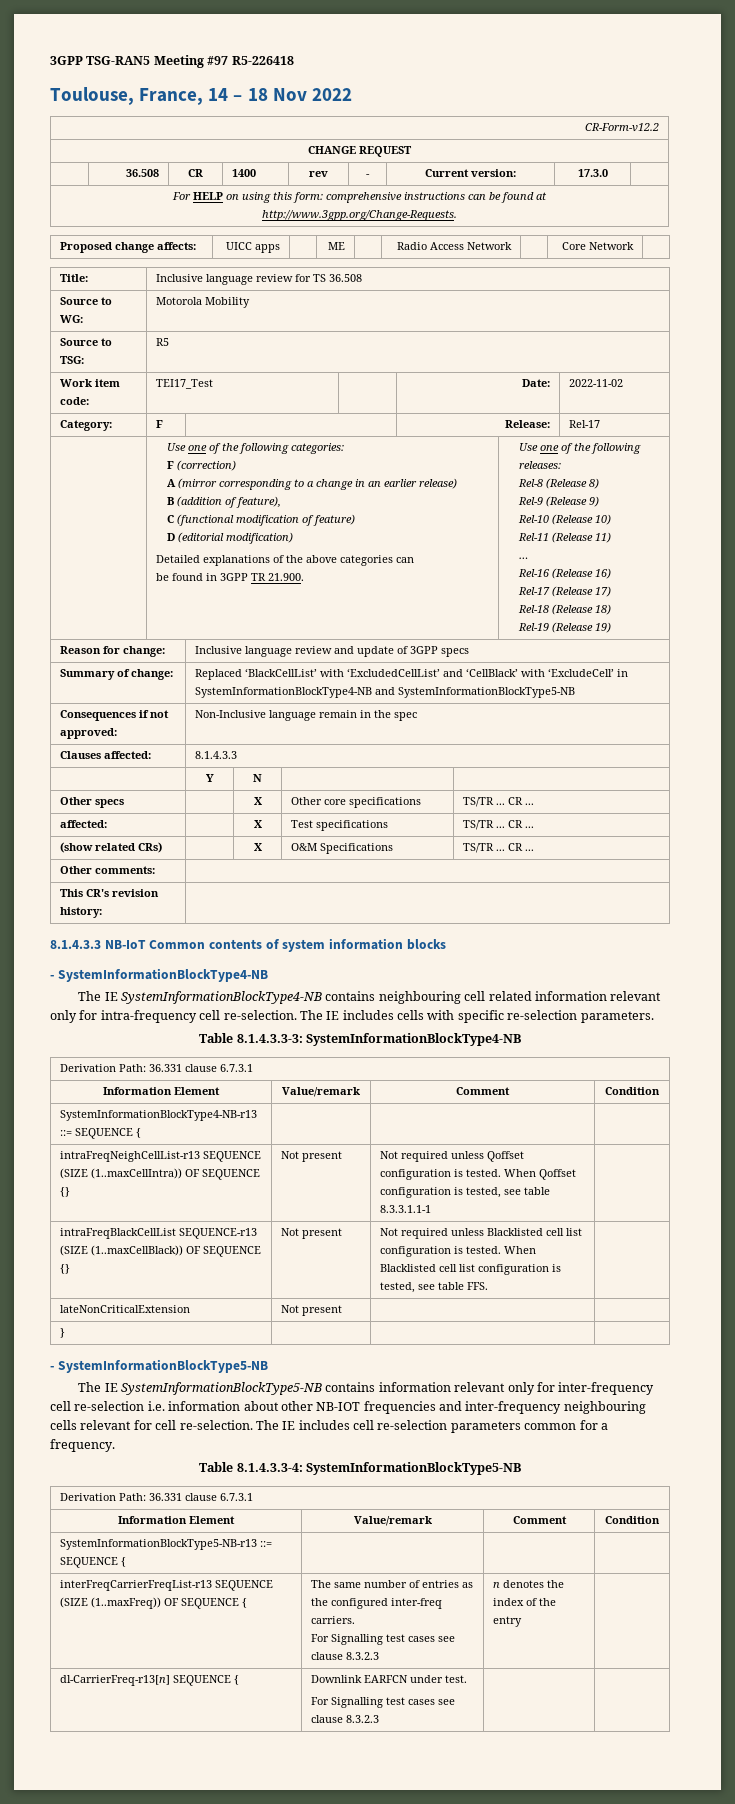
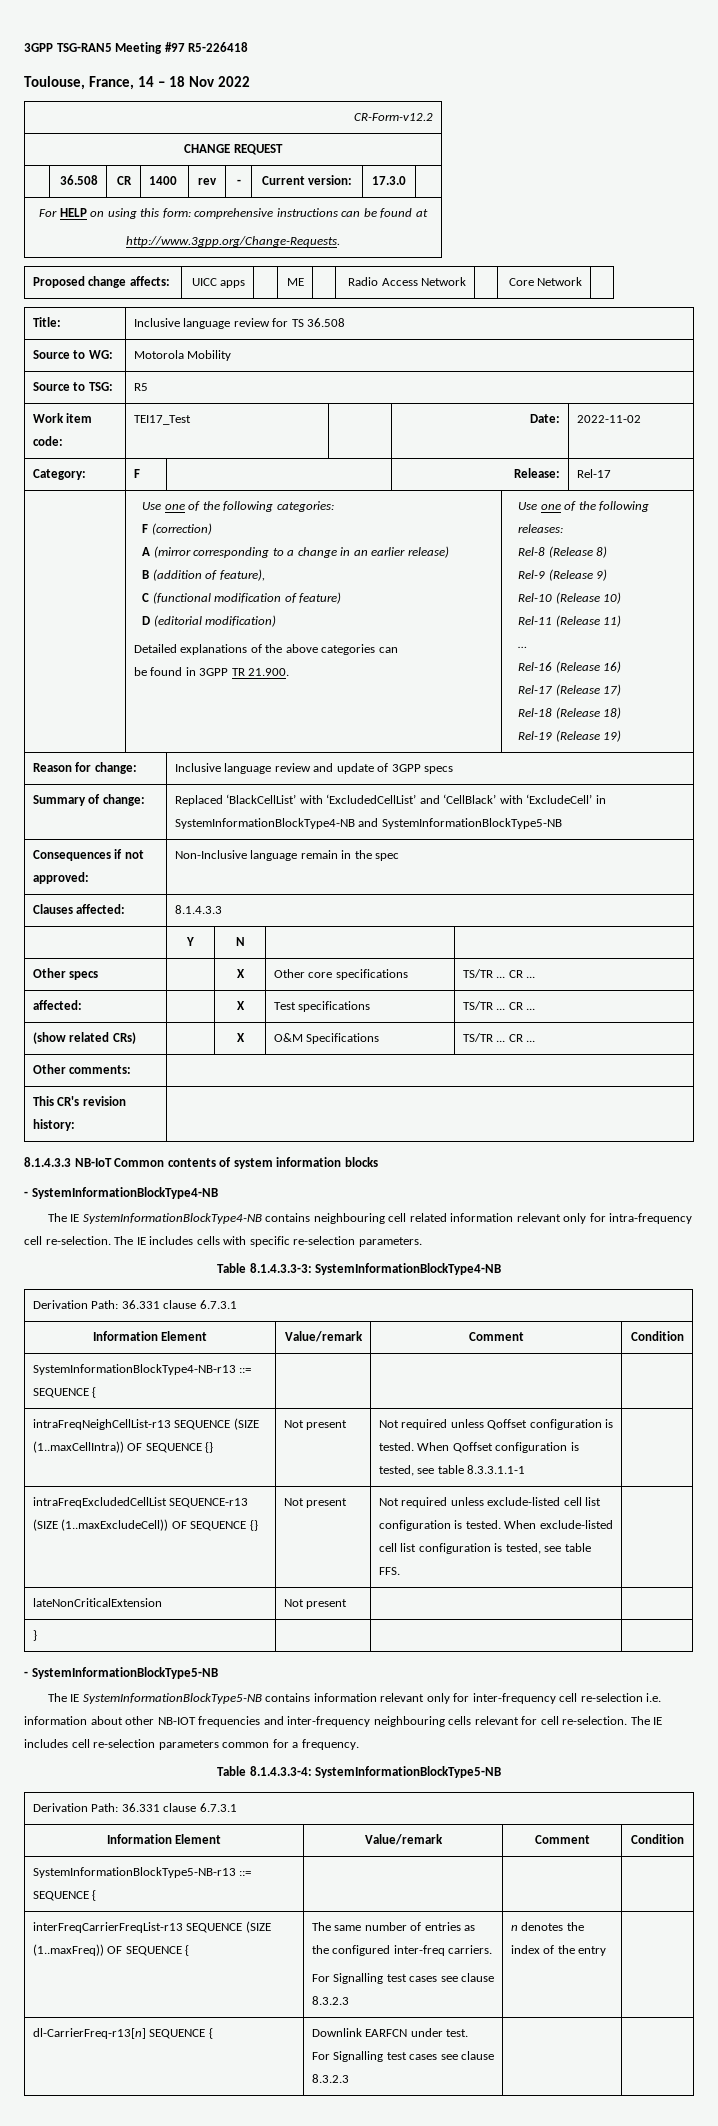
- intraFreqBlackCellList SEQUENCE-r13 (SIZE (1..maxCellBlack)) OF SEQUENCE {} | Not present | Not required unless Blacklisted cell list configuration is tested. When Blacklisted cell list configuration is tested, see table FFS. |
+ intraFreqExcludedCellList SEQUENCE-r13 (SIZE (1..maxExcludeCell)) OF SEQUENCE {} | Not present | Not required unless exclude-listed cell list configuration is tested. When exclude-listed cell list configuration is tested, see table FFS. |

